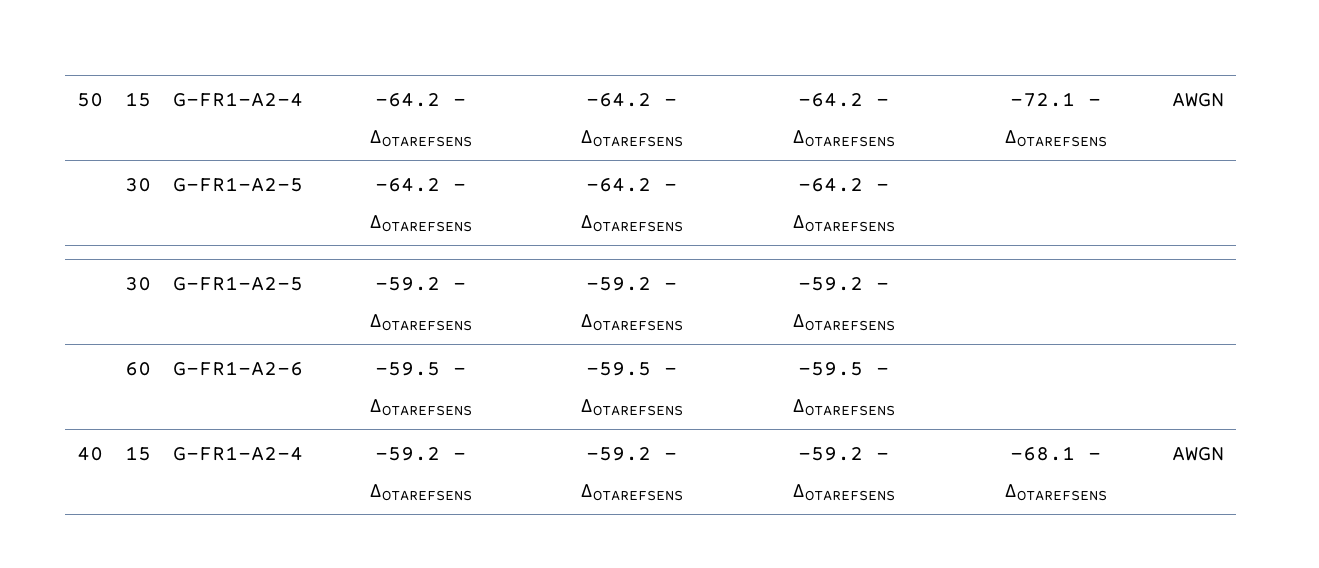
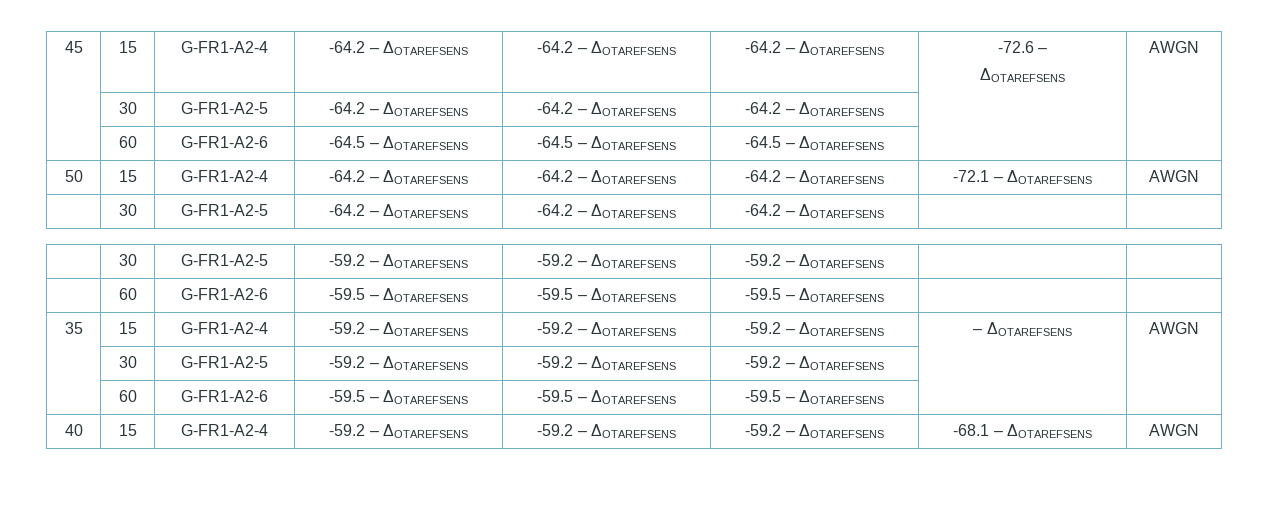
+ 45 | 15 | G-FR1-A2-4 | -64.2 – ΔOTAREFSENS | -64.2 – ΔOTAREFSENS | -64.2 – ΔOTAREFSENS | -72.6 –
+ ΔOTAREFSENS | AWGN
+ | 30 | G-FR1-A2-5 | -64.2 – ΔOTAREFSENS | -64.2 – ΔOTAREFSENS | -64.2 – ΔOTAREFSENS | |
+ | 60 | G-FR1-A2-6 | -64.5 – ΔOTAREFSENS | -64.5 – ΔOTAREFSENS | -64.5 – ΔOTAREFSENS | |
+ 35 | 15 | G-FR1-A2-4 | -59.2 – ΔOTAREFSENS | -59.2 – ΔOTAREFSENS | -59.2 – ΔOTAREFSENS | – ΔOTAREFSENS | AWGN
+ | 30 | G-FR1-A2-5 | -59.2 – ΔOTAREFSENS | -59.2 – ΔOTAREFSENS | -59.2 – ΔOTAREFSENS | |
+ | 60 | G-FR1-A2-6 | -59.5 – ΔOTAREFSENS | -59.5 – ΔOTAREFSENS | -59.5 – ΔOTAREFSENS | |

